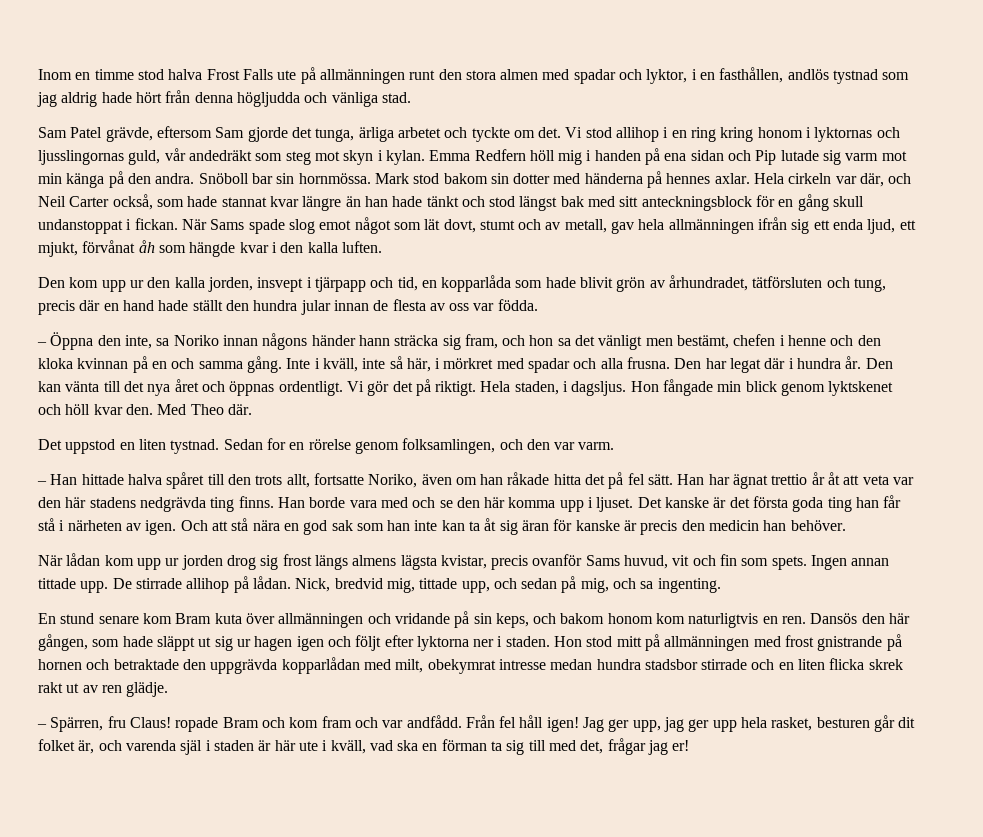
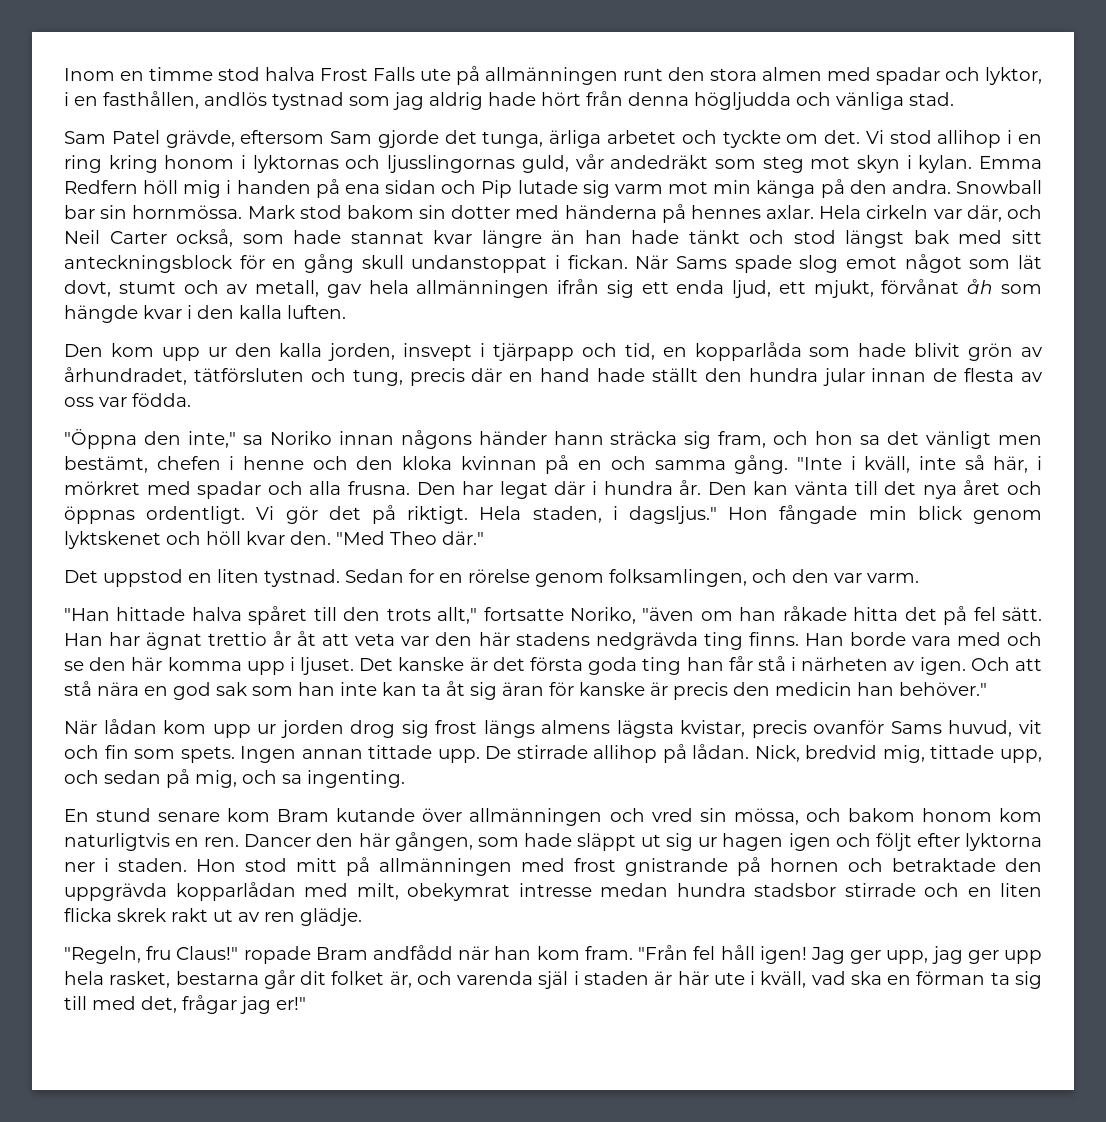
- Snöboll bar sin hornmössa.
+ Snowball bar sin hornmössa.
- – Öppna den inte, sa Noriko innan någons händer hann sträcka sig fram, och hon sa det vänligt men bestämt, chefen i henne och den kloka kvinnan på en och samma gång.
+ "Öppna den inte," sa Noriko innan någons händer hann sträcka sig fram, och hon sa det vänligt men bestämt, chefen i henne och den kloka kvinnan på en och samma gång.
- Inte i kväll, inte så här, i mörkret med spadar och alla frusna.
+ "Inte i kväll, inte så här, i mörkret med spadar och alla frusna.
- Hela staden, i dagsljus.
+ Hela staden, i dagsljus."
- Med Theo där.
+ "Med Theo där."
- – Han hittade halva spåret till den trots allt, fortsatte Noriko, även om han råkade hitta det på fel sätt.
+ "Han hittade halva spåret till den trots allt," fortsatte Noriko, "även om han råkade hitta det på fel sätt.
- Och att stå nära en god sak som han inte kan ta åt sig äran för kanske är precis den medicin han behöver.
+ Och att stå nära en god sak som han inte kan ta åt sig äran för kanske är precis den medicin han behöver."
- En stund senare kom Bram kuta över allmänningen och vridande på sin keps, och bakom honom kom naturligtvis en ren.
+ En stund senare kom Bram kutande över allmänningen och vred sin mössa, och bakom honom kom naturligtvis en ren.
- Dansös den här gången, som hade släppt ut sig ur hagen igen och följt efter lyktorna ner i staden.
+ Dancer den här gången, som hade släppt ut sig ur hagen igen och följt efter lyktorna ner i staden.
- – Spärren, fru Claus! ropade Bram och kom fram och var andfådd. Från fel håll igen!
+ "Regeln, fru Claus!" ropade Bram andfådd när han kom fram. "Från fel håll igen!
- Jag ger upp, jag ger upp hela rasket, besturen går dit folket är, och varenda själ i staden är här ute i kväll, vad ska en förman ta sig till med det, frågar jag er!
+ Jag ger upp, jag ger upp hela rasket, bestarna går dit folket är, och varenda själ i staden är här ute i kväll, vad ska en förman ta sig till med det, frågar jag er!"

